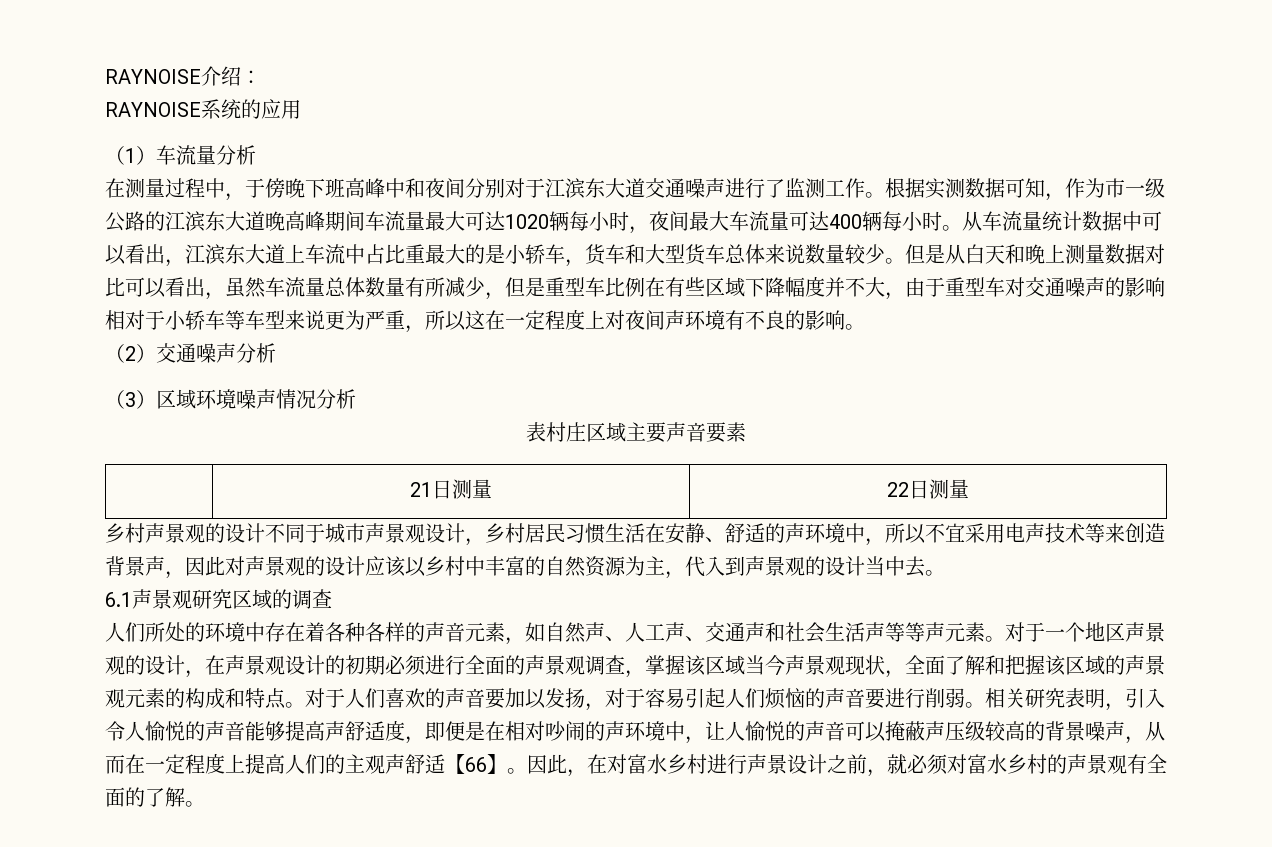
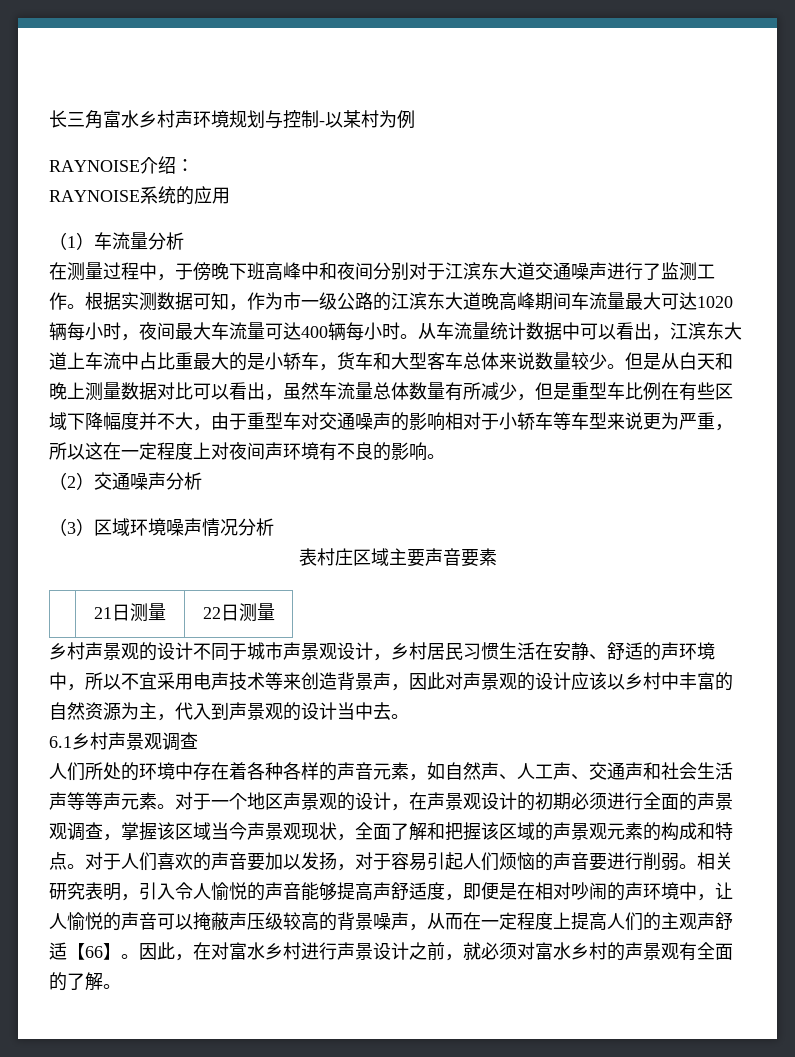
+ 长三角富水乡村声环境规划与控制-以某村为例
- 从车流量统计数据中可以看出，江滨东大道上车流中占比重最大的是小轿车，货车和大型货车总体来说数量较少。
+ 从车流量统计数据中可以看出，江滨东大道上车流中占比重最大的是小轿车，货车和大型客车总体来说数量较少。
- 6.1声景观研究区域的调查
+ 6.1乡村声景观调查

